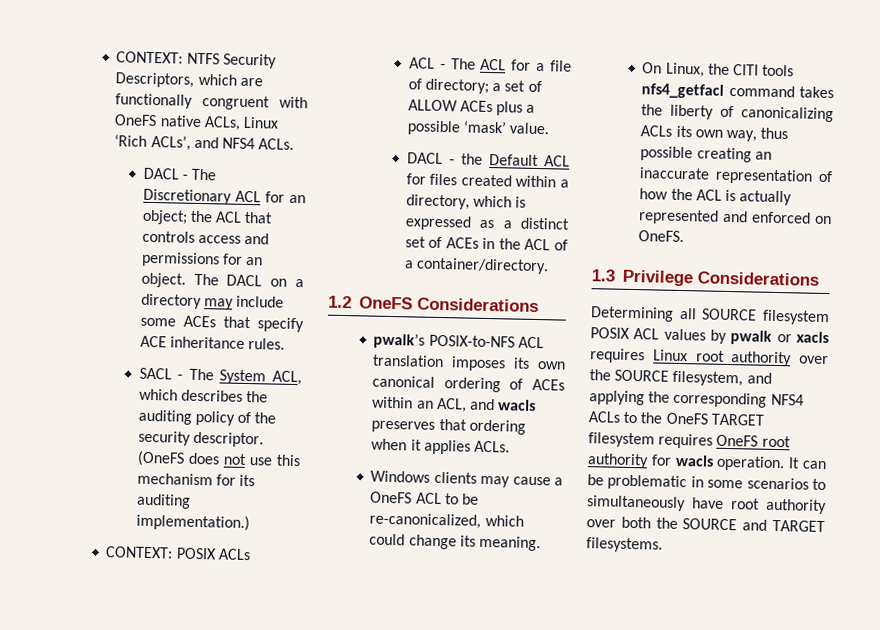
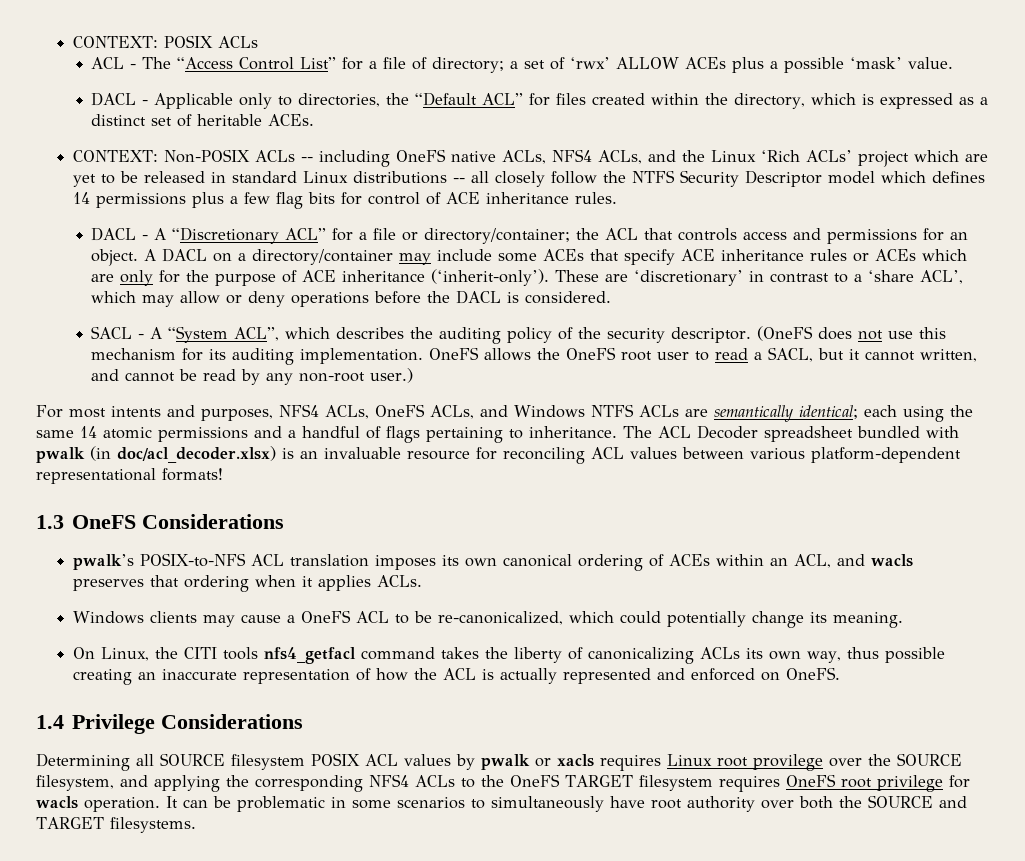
- CONTEXT: NTFS Security Descriptors, which are functionally congruent with OneFS native ACLs, Linux ‘Rich ACLs’, and NFS4 ACLs.
- DACL - The Discretionary ACL for an object; the ACL that controls access and permissions for an object.
+ CONTEXT: POSIX ACLs
+ ACL - The “Access Control List” for a file of directory; a set of ‘rwx’ ALLOW ACEs plus a possible ‘mask’ value.
+ DACL - Applicable only to directories, the “Default ACL” for files created within the directory, which is expressed as a distinct set of heritable ACEs.
+ CONTEXT: Non-POSIX ACLs -- including OneFS native ACLs, NFS4 ACLs, and the Linux ‘Rich ACLs’ project which are yet to be released in standard Linux distributions -- all closely follow the NTFS Security Descriptor model which defines 14 permissions plus a few flag bits for control of ACE inheritance rules.
+ DACL - A “Discretionary ACL” for a file or directory/container; the ACL that controls access and permissions for an object.
- The DACL on a directory may include some ACEs that specify ACE inheritance rules.
+ A DACL on a directory/container may include some ACEs that specify ACE inheritance rules or ACEs which are only for the purpose of ACE inheritance (‘inherit-only’). These are ‘discretionary’ in contrast to a ‘share ACL’, which may allow or deny operations before the DACL is considered.
- SACL - The System ACL, which describes the auditing policy of the security descriptor.
+ SACL - A “System ACL”, which describes the auditing policy of the security descriptor.
- (OneFS does not use this mechanism for its auditing implementation.)
- CONTEXT: POSIX ACLs
- ACL - The ACL for a file of directory; a set of ALLOW ACEs plus a possible ‘mask’ value.
- DACL - the Default ACL for files created within a directory, which is expressed as a distinct set of ACEs in the ACL of a container/directory.
- 1.2 OneFS Considerations
+ (OneFS does not use this mechanism for its auditing implementation. OneFS allows the OneFS root user to read a SACL, but it cannot written, and cannot be read by any non-root user.)
+ For most intents and purposes, NFS4 ACLs, OneFS ACLs, and Windows NTFS ACLs are semantically identical; each using the same 14 atomic permissions and a handful of flags pertaining to inheritance. The ACL Decoder spreadsheet bundled with pwalk (in doc/acl_decoder.xlsx) is an invaluable resource for reconciling ACL values between various platform-dependent representational formats!
+ 1.3 OneFS Considerations
- Windows clients may cause a OneFS ACL to be re-canonicalized, which could change its meaning.
+ Windows clients may cause a OneFS ACL to be re-canonicalized, which could potentially change its meaning.
- 1.3 Privilege Considerations
+ 1.4 Privilege Considerations
- Determining all SOURCE filesystem POSIX ACL values by pwalk or xacls requires Linux root authority over the SOURCE filesystem, and applying the corresponding NFS4 ACLs to the OneFS TARGET filesystem requires OneFS root authority for wacls operation.
+ Determining all SOURCE filesystem POSIX ACL values by pwalk or xacls requires Linux root provilege over the SOURCE filesystem, and applying the corresponding NFS4 ACLs to the OneFS TARGET filesystem requires OneFS root privilege for wacls operation.

